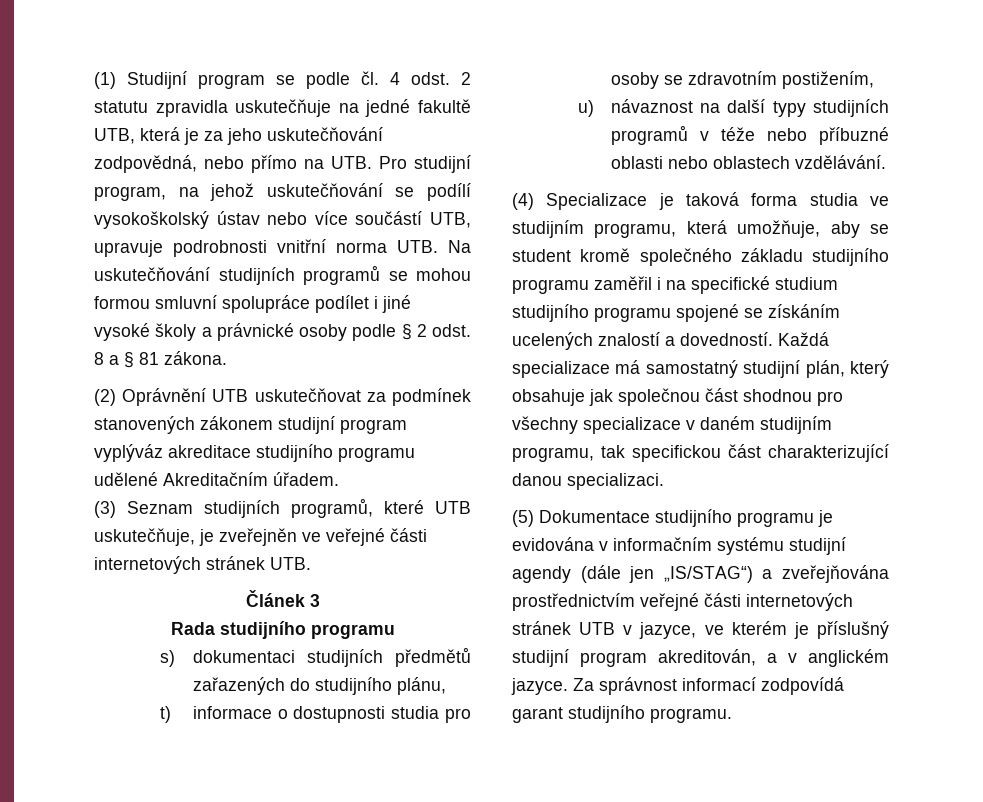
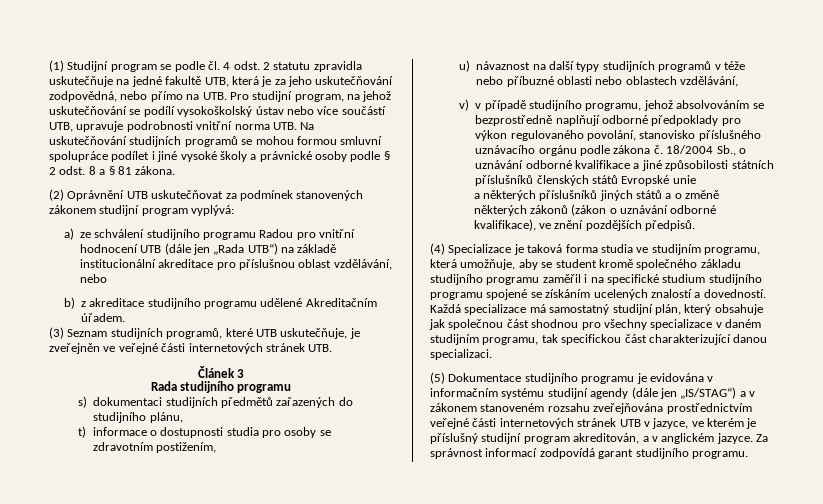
- (2) Oprávnění UTB uskutečňovat za podmínek stanovených zákonem studijní program vyplýváz akreditace studijního programu udělené Akreditačním úřadem.
+ (2) Oprávnění UTB uskutečňovat za podmínek stanovených zákonem studijní program vyplývá:
+ a) ze schválení studijního programu Radou pro vnitřní hodnocení UTB (dále jen „Rada UTB“) na základě institucionální akreditace pro příslušnou oblast vzdělávání, nebo
+ b) z akreditace studijního programu udělené Akreditačním úřadem.
- u) návaznost na další typy studijních programů v téže nebo příbuzné oblasti nebo oblastech vzdělávání.
+ u) návaznost na další typy studijních programů v téže nebo příbuzné oblasti nebo oblastech vzdělávání,
+ v) v případě studijního programu, jehož absolvováním se bezprostředně naplňují odborné předpoklady pro výkon regulovaného povolání, stanovisko příslušného uznávacího orgánu podle zákona č. 18/2004 Sb., o uznávání odborné kvalifikace a jiné způsobilosti státních příslušníků členských států Evropské unie
+ a některých příslušníků jiných států a o změně některých zákonů (zákon o uznávání odborné kvalifikace), ve znění pozdějších předpisů.
- (5) Dokumentace studijního programu je evidována v informačním systému studijní agendy (dále jen „IS/STAG“) a zveřejňována prostřednictvím veřejné části internetových stránek UTB v jazyce, ve kterém je příslušný studijní program akreditován, a v anglickém jazyce.
+ (5) Dokumentace studijního programu je evidována v informačním systému studijní agendy (dále jen „IS/STAG“) a v zákonem stanoveném rozsahu zveřejňována prostřednictvím veřejné části internetových stránek UTB v jazyce, ve kterém je příslušný studijní program akreditován, a v anglickém jazyce.

